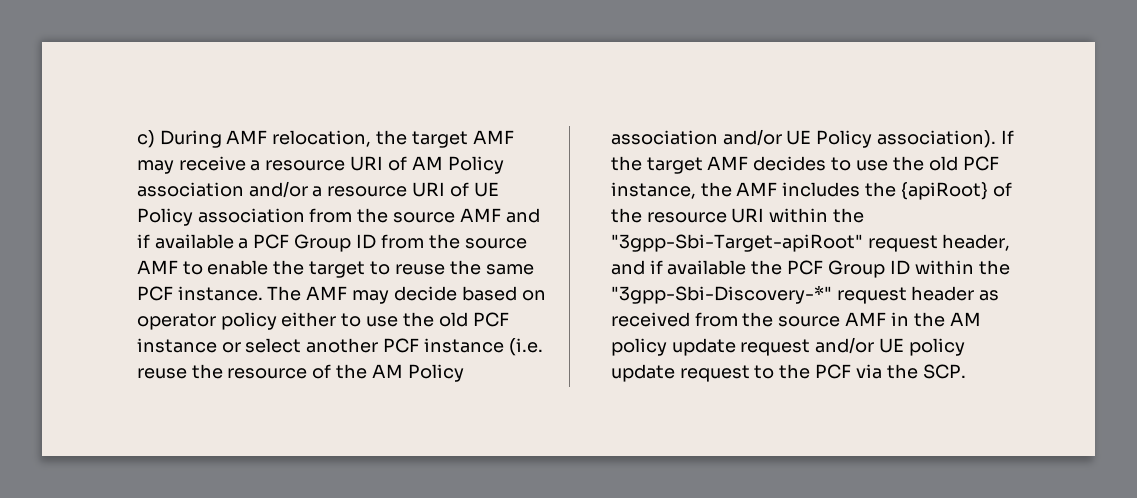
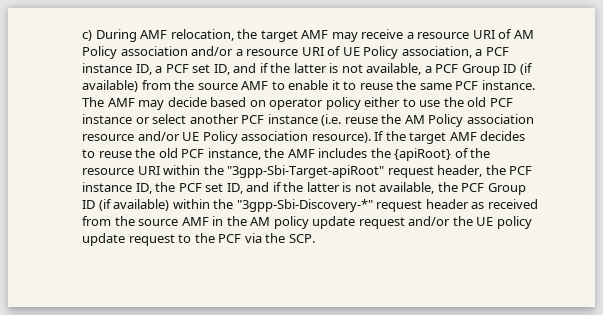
- c) During AMF relocation, the target AMF may receive a resource URI of AM Policy association and/or a resource URI of UE Policy association from the source AMF and if available a PCF Group ID from the source AMF to enable the target to reuse the same PCF instance.
+ c) During AMF relocation, the target AMF may receive a resource URI of AM Policy association and/or a resource URI of UE Policy association, a PCF instance ID, a PCF set ID, and if the latter is not available, a PCF Group ID (if available) from the source AMF to enable it to reuse the same PCF instance.
- The AMF may decide based on operator policy either to use the old PCF instance or select another PCF instance (i.e. reuse the resource of the AM Policy association and/or UE Policy association).
+ The AMF may decide based on operator policy either to use the old PCF instance or select another PCF instance (i.e. reuse the AM Policy association resource and/or UE Policy association resource).
- If the target AMF decides to use the old PCF instance, the AMF includes the {apiRoot} of the resource URI within the "3gpp-Sbi-Target-apiRoot" request header, and if available the PCF Group ID within the "3gpp-Sbi-Discovery-*" request header as received from the source AMF in the AM policy update request and/or UE policy update request to the PCF via the SCP.
+ If the target AMF decides to reuse the old PCF instance, the AMF includes the {apiRoot} of the resource URI within the "3gpp-Sbi-Target-apiRoot" request header, the PCF instance ID, the PCF set ID, and if the latter is not available, the PCF Group ID (if available) within the "3gpp-Sbi-Discovery-*" request header as received from the source AMF in the AM policy update request and/or the UE policy update request to the PCF via the SCP.

